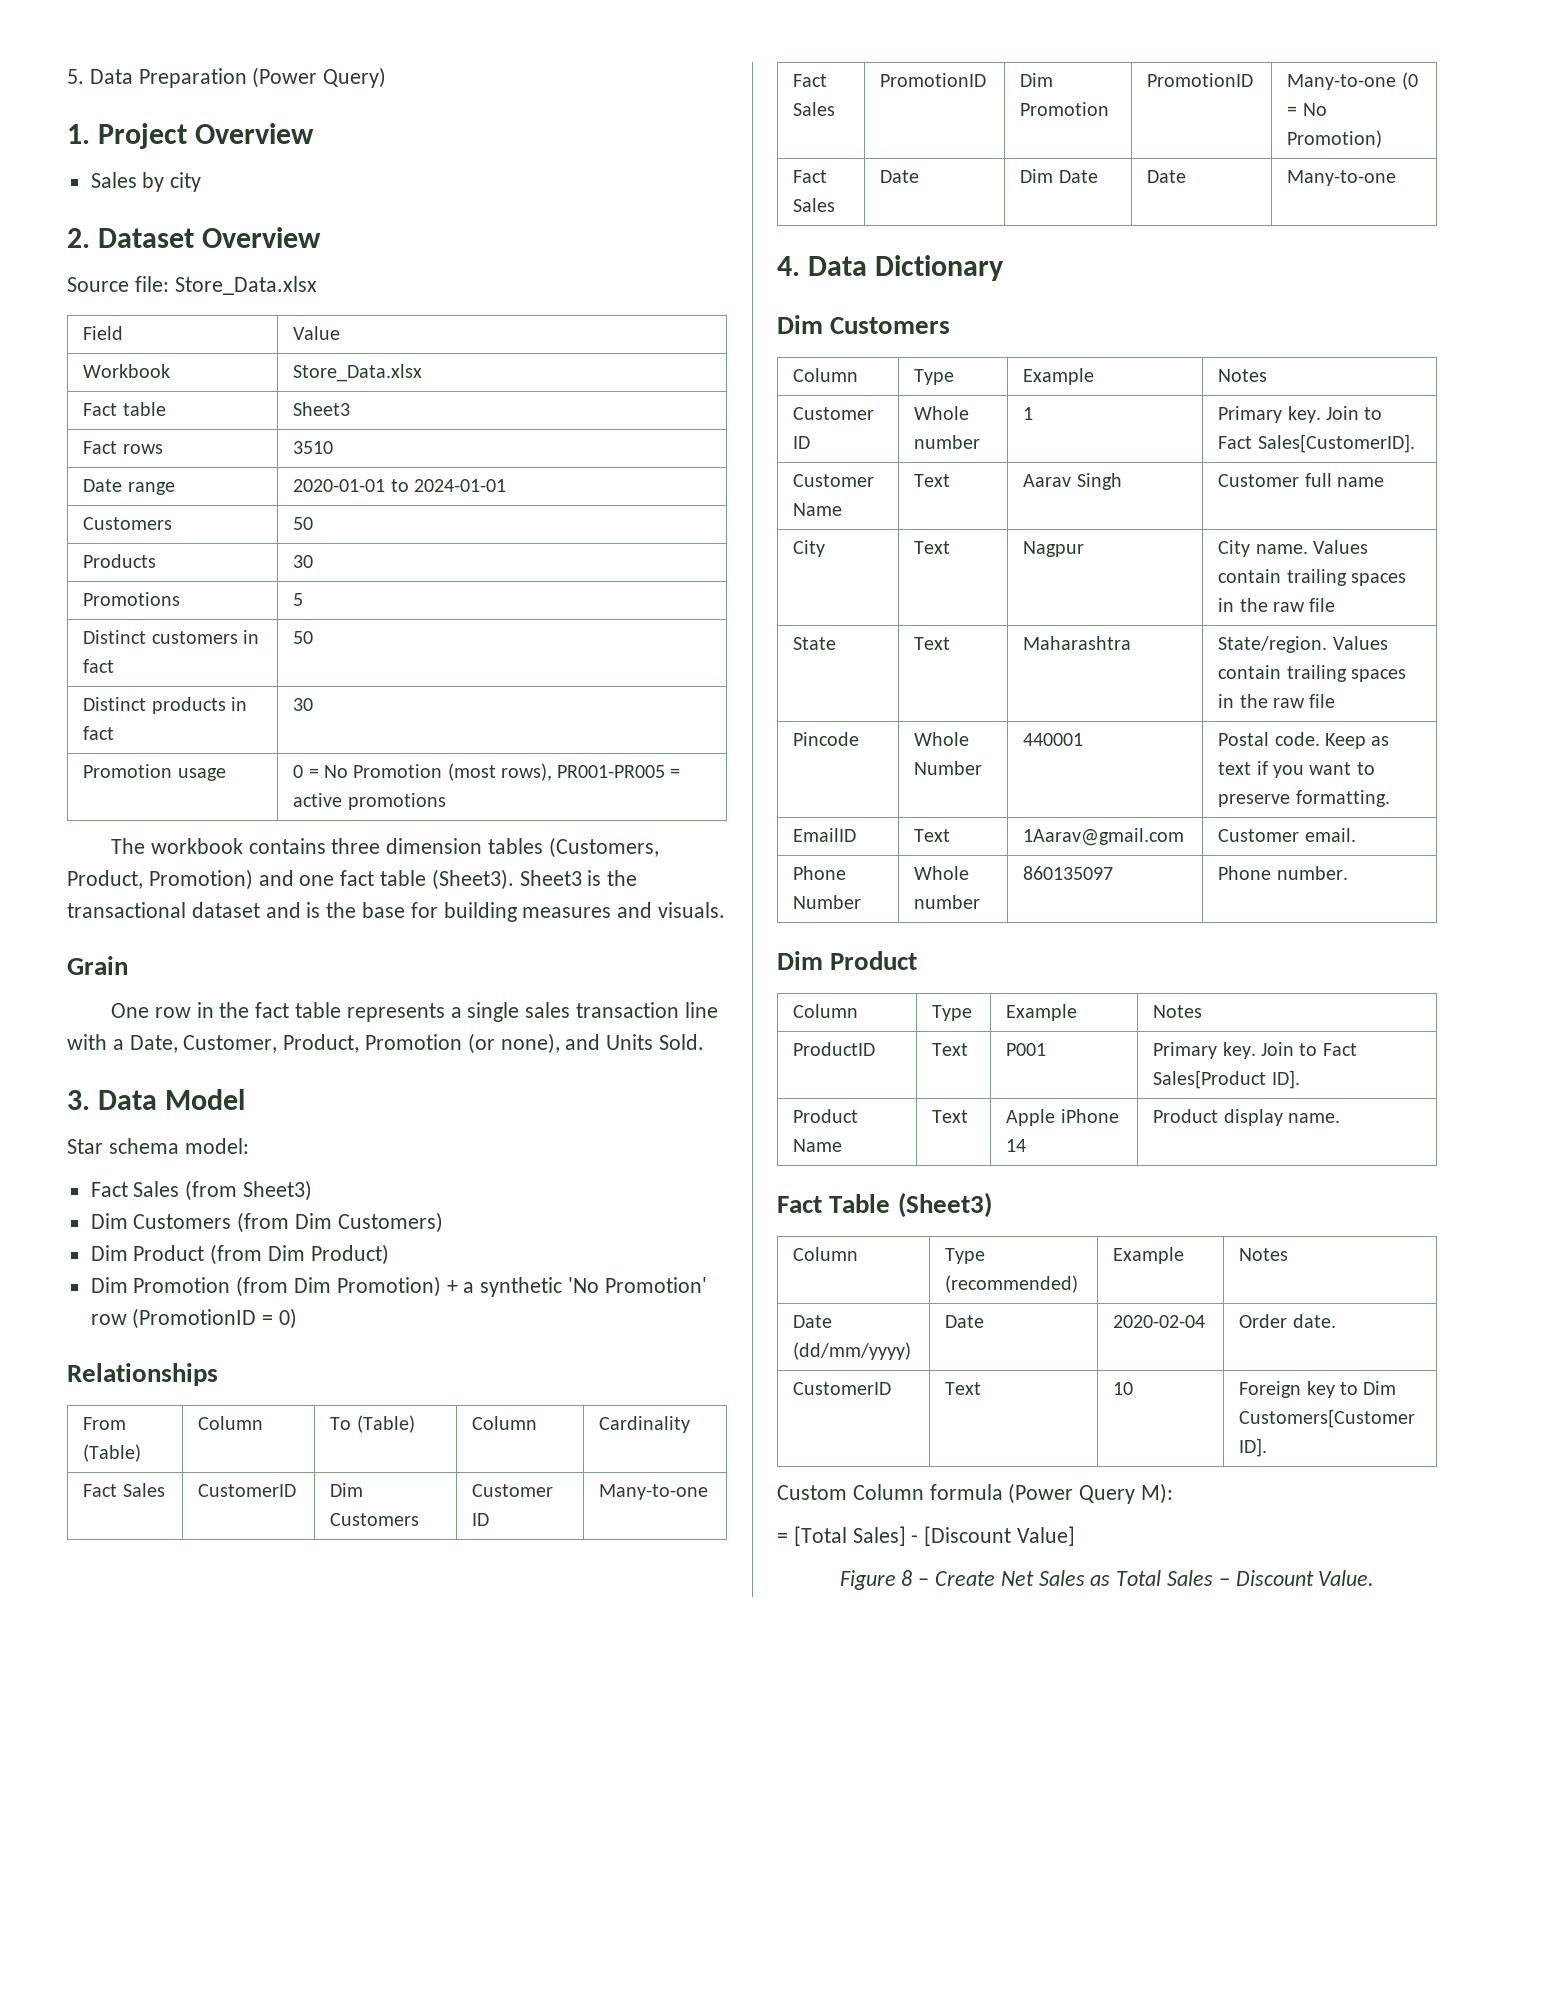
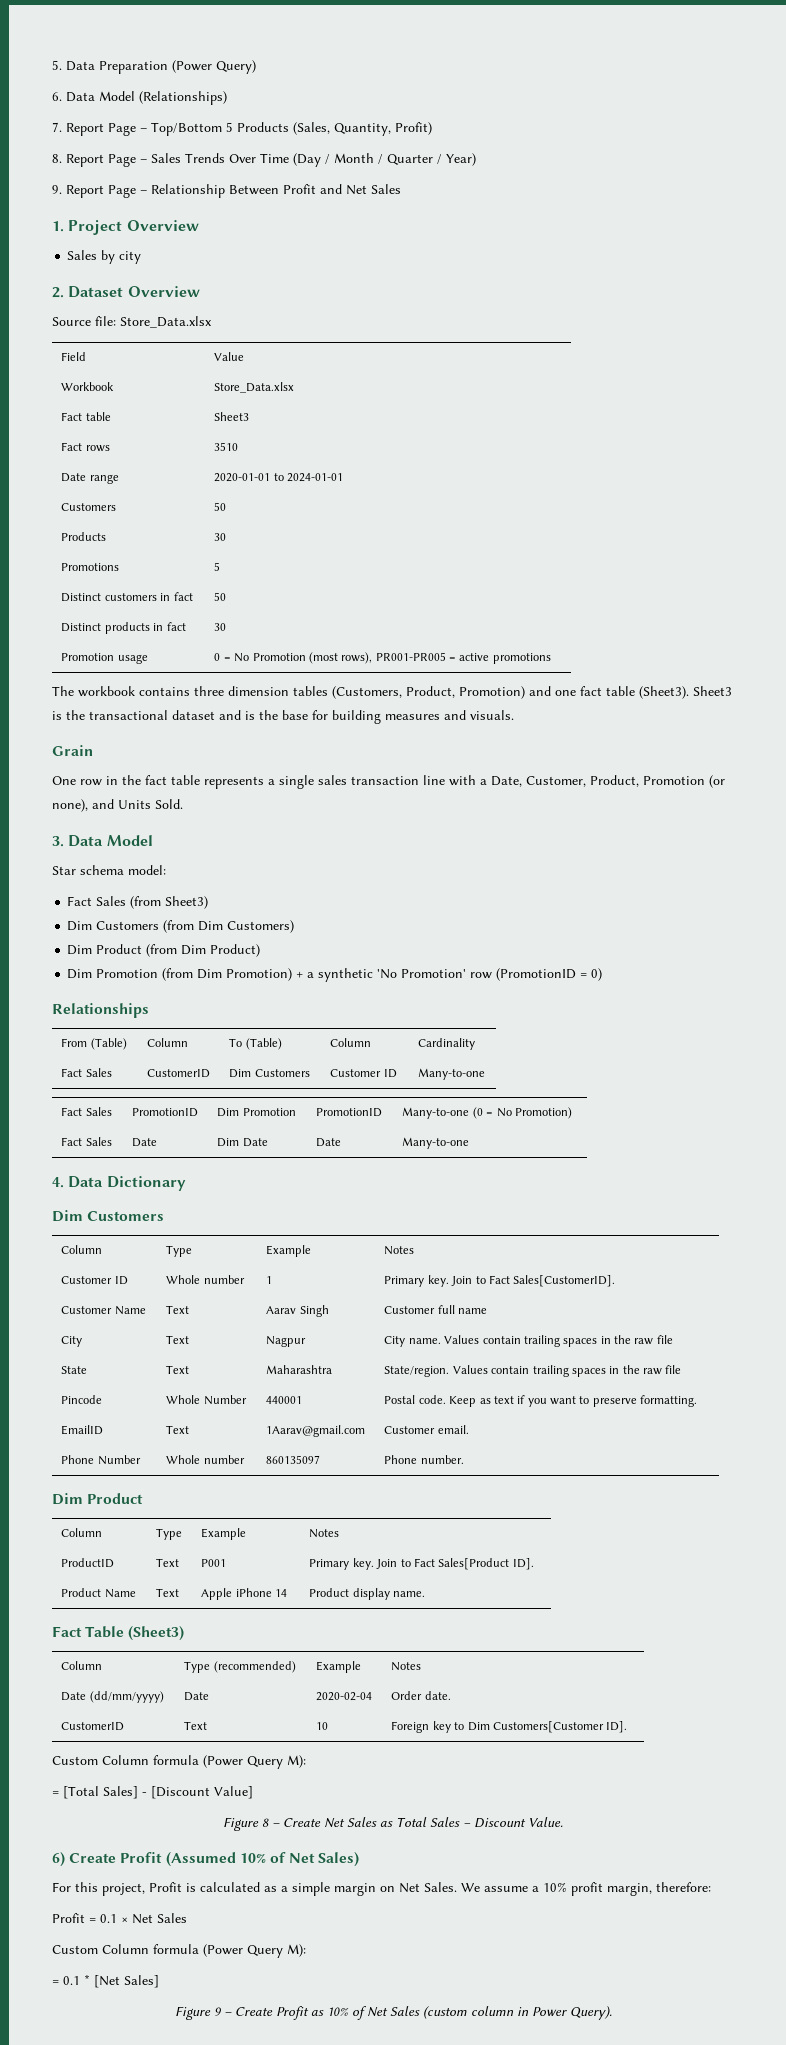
+ 6. Data Model (Relationships)
+ 7. Report Page – Top/Bottom 5 Products (Sales, Quantity, Profit)
+ 8. Report Page – Sales Trends Over Time (Day / Month / Quarter / Year)
+ 9. Report Page – Relationship Between Profit and Net Sales
+ 6) Create Profit (Assumed 10% of Net Sales)
+ For this project, Profit is calculated as a simple margin on Net Sales. We assume a 10% profit margin, therefore:
+ Profit = 0.1 × Net Sales
+ Custom Column formula (Power Query M):
+ = 0.1 * [Net Sales]
+ Figure 9 – Create Profit as 10% of Net Sales (custom column in Power Query).

